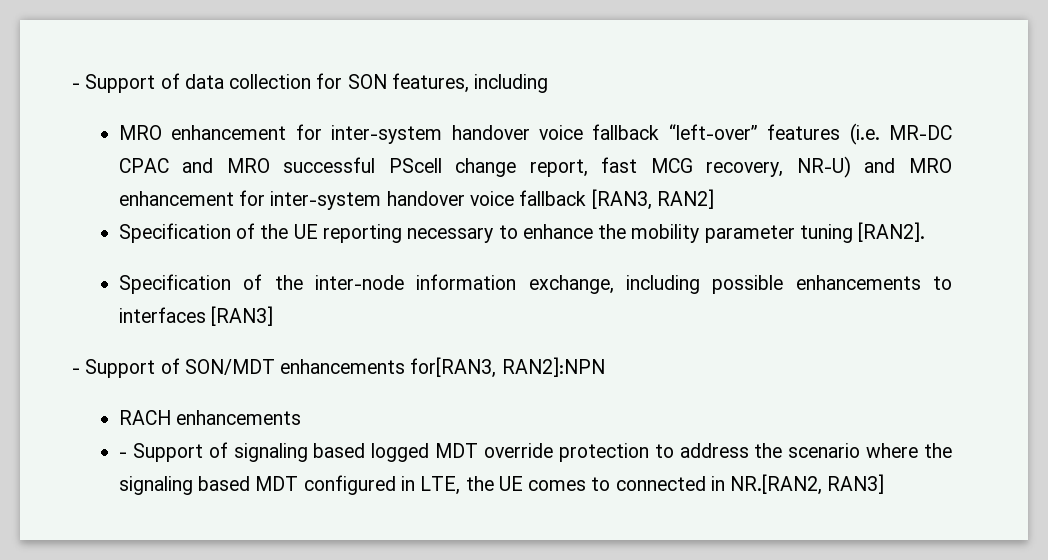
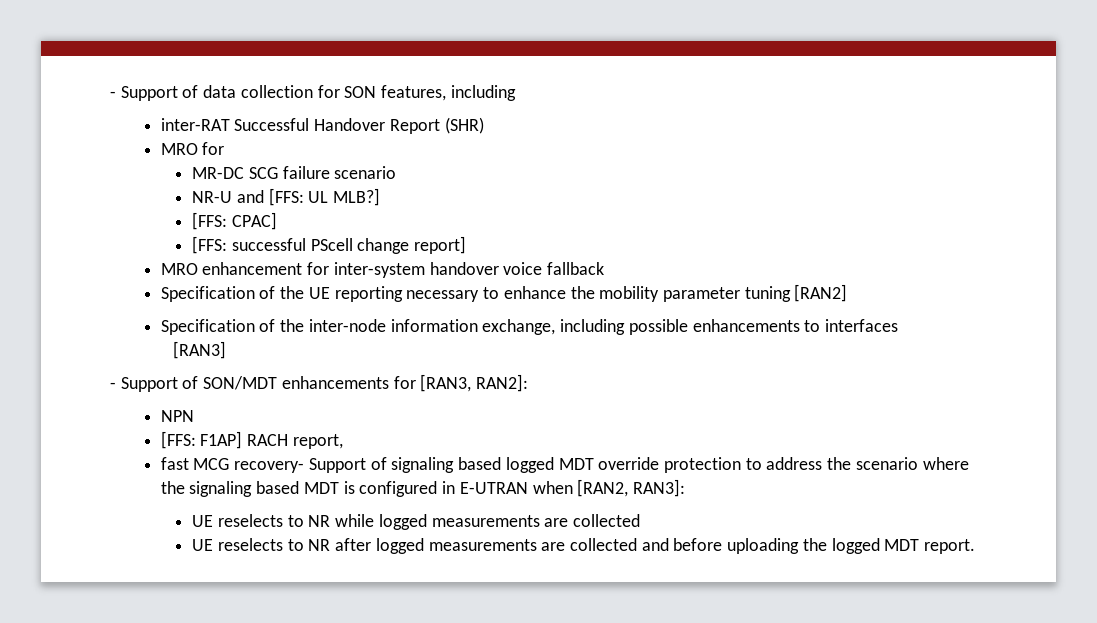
- MRO enhancement for inter-system handover voice fallback “left-over” features (i.e. MR-DC CPAC and MRO successful PScell change report, fast MCG recovery, NR-U) and MRO enhancement for inter-system handover voice fallback [RAN3, RAN2]
+ inter-RAT Successful Handover Report (SHR)
+ MRO for
+ MR-DC SCG failure scenario
+ NR-U and [FFS: UL MLB?]
+ [FFS: CPAC]
+ [FFS: successful PScell change report]
+ MRO enhancement for inter-system handover voice fallback
- Specification of the UE reporting necessary to enhance the mobility parameter tuning [RAN2].
+ Specification of the UE reporting necessary to enhance the mobility parameter tuning [RAN2]
- Specification of the inter-node information exchange, including possible enhancements to interfaces [RAN3]
+ Specification of the inter-node information exchange, including possible enhancements to interfaces
+ [RAN3]
- - Support of SON/MDT enhancements for[RAN3, RAN2]:NPN
- RACH enhancements
- - Support of signaling based logged MDT override protection to address the scenario where the signaling based MDT configured in LTE, the UE comes to connected in NR.[RAN2, RAN3]
+ - Support of SON/MDT enhancements for [RAN3, RAN2]:
+ NPN
+ [FFS: F1AP] RACH report,
+ fast MCG recovery- Support of signaling based logged MDT override protection to address the scenario where the signaling based MDT is configured in E-UTRAN when [RAN2, RAN3]:
+ UE reselects to NR while logged measurements are collected
+ UE reselects to NR after logged measurements are collected and before uploading the logged MDT report.

